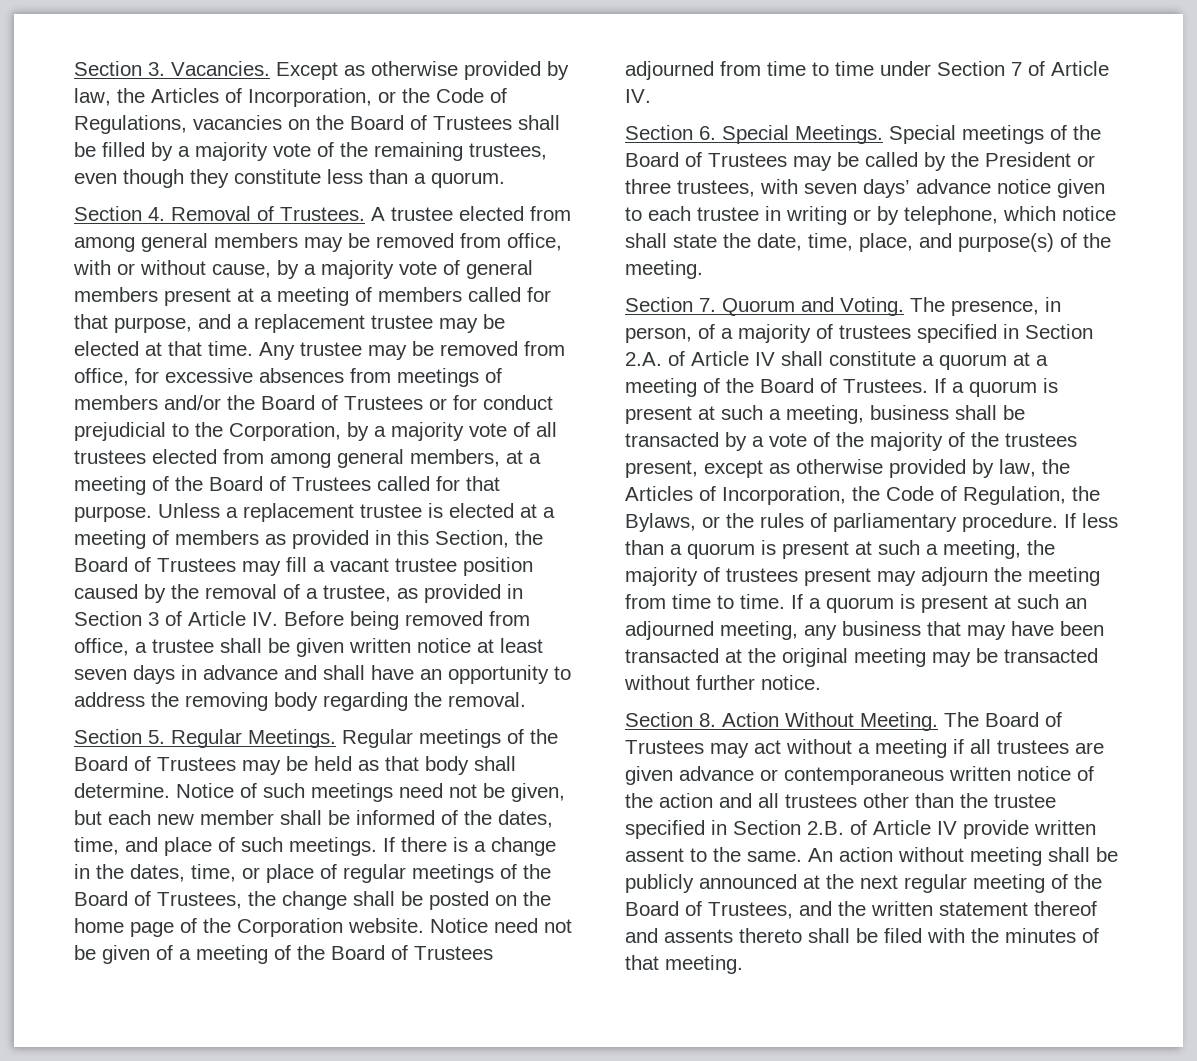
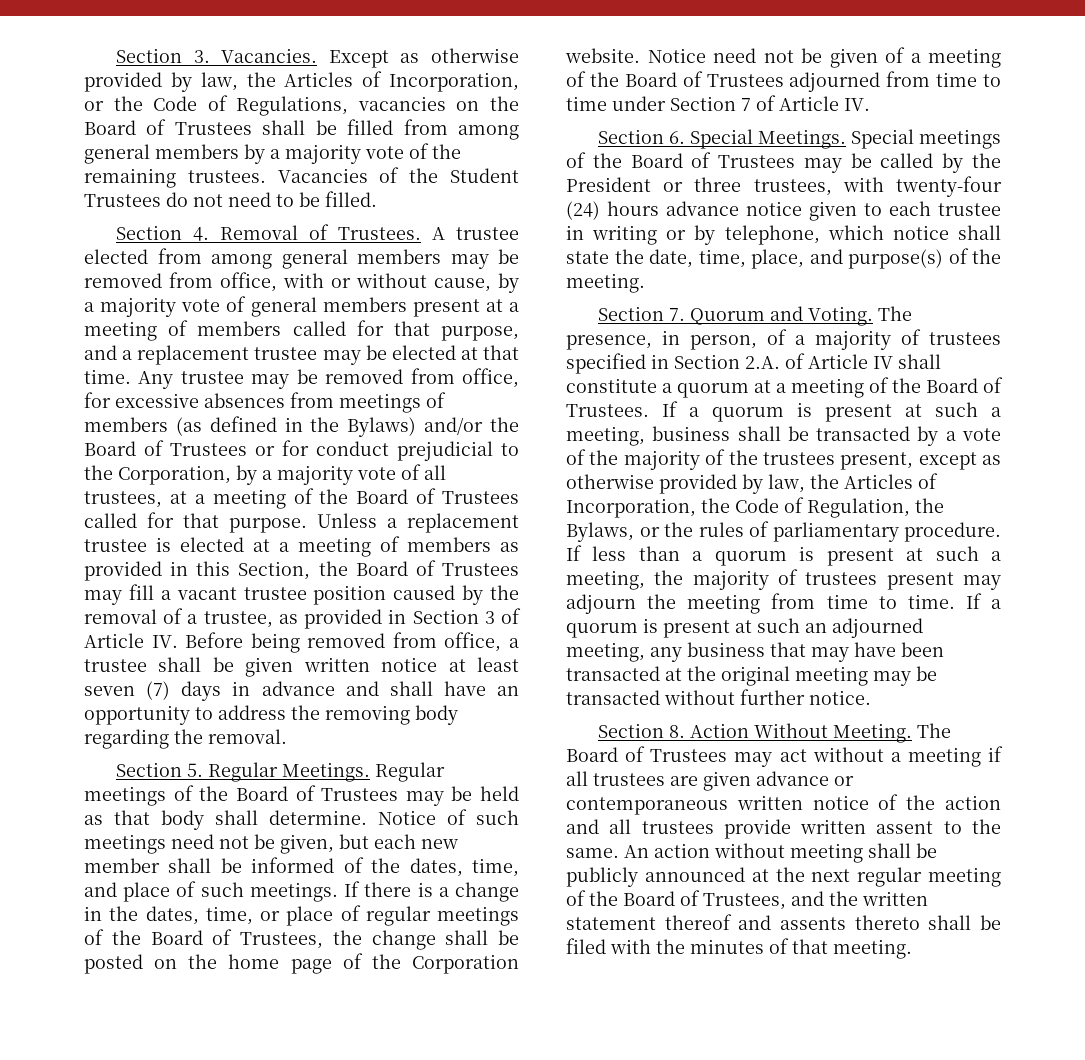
- Except as otherwise provided by law, the Articles of Incorporation, or the Code of Regulations, vacancies on the Board of Trustees shall be filled by a majority vote of the remaining trustees, even though they constitute less than a quorum.
+ Except as otherwise provided by law, the Articles of Incorporation, or the Code of Regulations, vacancies on the Board of Trustees shall be filled from among general members by a majority vote of the remaining trustees. Vacancies of the Student Trustees do not need to be filled.
- Any trustee may be removed from office, for excessive absences from meetings of members and/or the Board of Trustees or for conduct prejudicial to the Corporation, by a majority vote of all trustees elected from among general members, at a meeting of the Board of Trustees called for that purpose.
+ Any trustee may be removed from office, for excessive absences from meetings of members (as defined in the Bylaws) and/or the Board of Trustees or for conduct prejudicial to the Corporation, by a majority vote of all trustees, at a meeting of the Board of Trustees called for that purpose.
- Unless a replacement trustee is elected at a meeting of members as provided in this Section, the Board of Trustees may fill a vacant trustee position caused by the removal of a trustee, as provided in Section 3 of Article IV. Before being removed from office, a trustee shall be given written notice at least seven days in advance and shall have an opportunity to address the removing body regarding the removal.
+ Unless a replacement trustee is elected at a meeting of members as provided in this Section, the Board of Trustees may fill a vacant trustee position caused by the removal of a trustee, as provided in Section 3 of Article IV. Before being removed from office, a trustee shall be given written notice at least seven (7) days in advance and shall have an opportunity to address the removing body regarding the removal.
- Special meetings of the Board of Trustees may be called by the President or three trustees, with seven days’ advance notice given to each trustee in writing or by telephone, which notice shall state the date, time, place, and purpose(s) of the meeting.
+ Special meetings of the Board of Trustees may be called by the President or three trustees, with twenty-four (24) hours advance notice given to each trustee in writing or by telephone, which notice shall state the date, time, place, and purpose(s) of the meeting.
- The Board of Trustees may act without a meeting if all trustees are given advance or contemporaneous written notice of the action and all trustees other than the trustee specified in Section 2.B. of Article IV provide written assent to the same.
+ The Board of Trustees may act without a meeting if all trustees are given advance or contemporaneous written notice of the action and all trustees provide written assent to the same.

